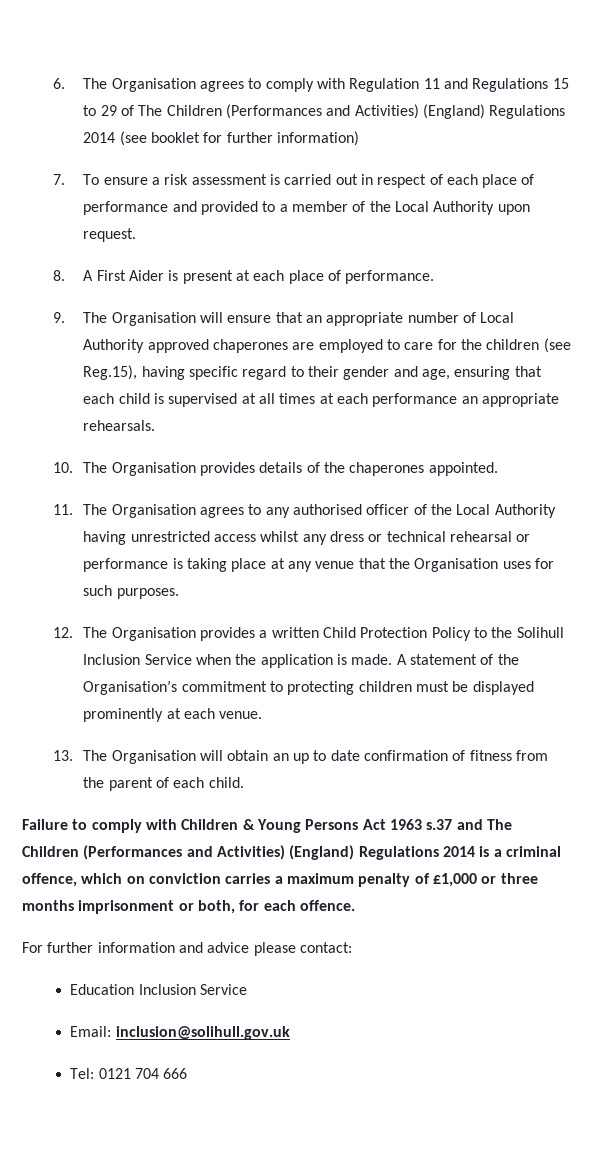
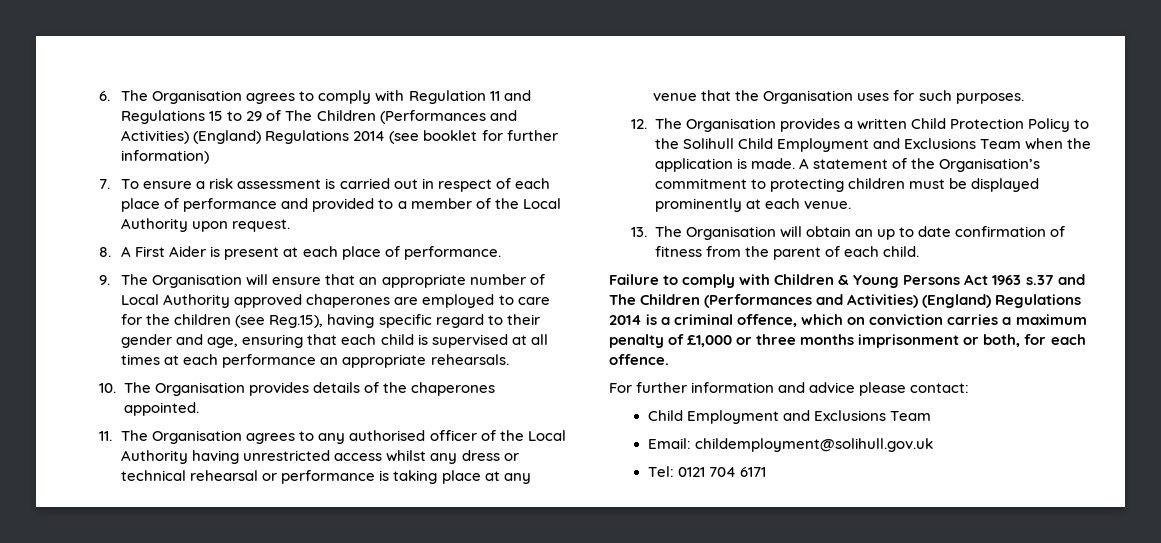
- 12. The Organisation provides a written Child Protection Policy to the Solihull Inclusion Service when the application is made.
+ 12. The Organisation provides a written Child Protection Policy to the Solihull Child Employment and Exclusions Team when the application is made.
  For further information and advice please contact:
- Education Inclusion Service
+ Child Employment and Exclusions Team
- Email: inclusion@solihull.gov.uk
+ Email: childemployment@solihull.gov.uk
- Tel: 0121 704 666
+ Tel: 0121 704 6171

